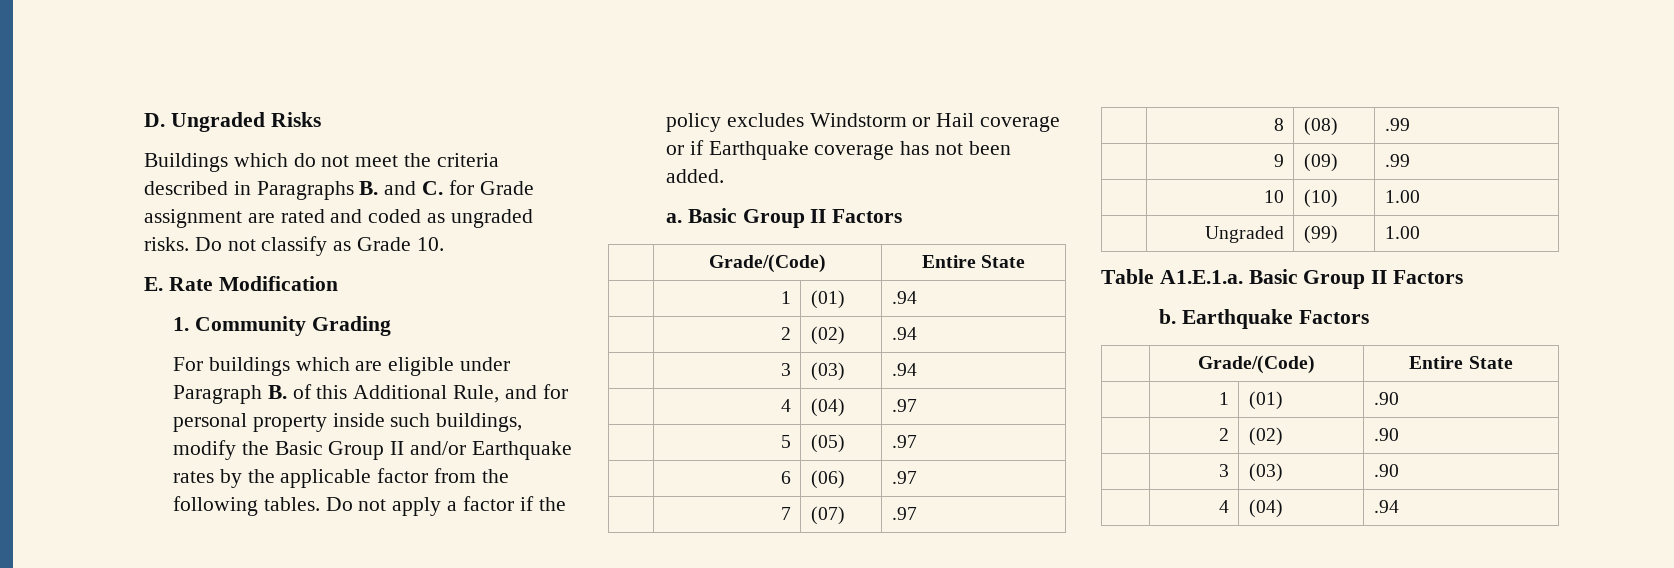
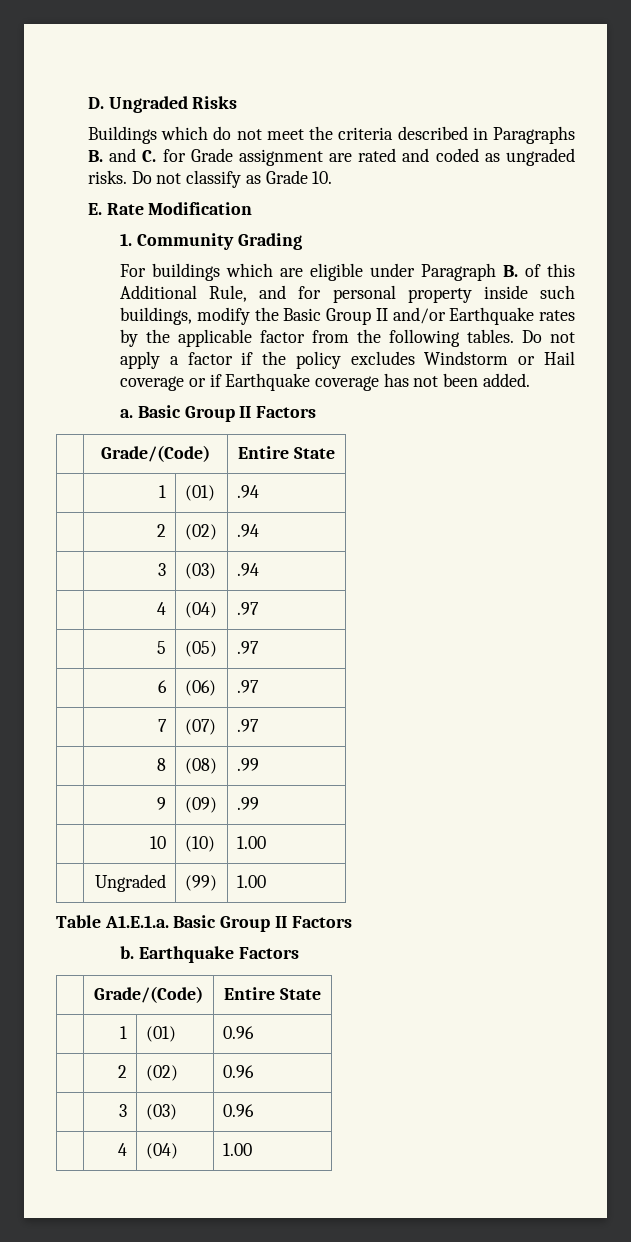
- | 1 | (01) | .90
- | 2 | (02) | .90
- | 3 | (03) | .90
- | 4 | (04) | .94
+ | 1 | (01) | 0.96
+ | 2 | (02) | 0.96
+ | 3 | (03) | 0.96
+ | 4 | (04) | 1.00

